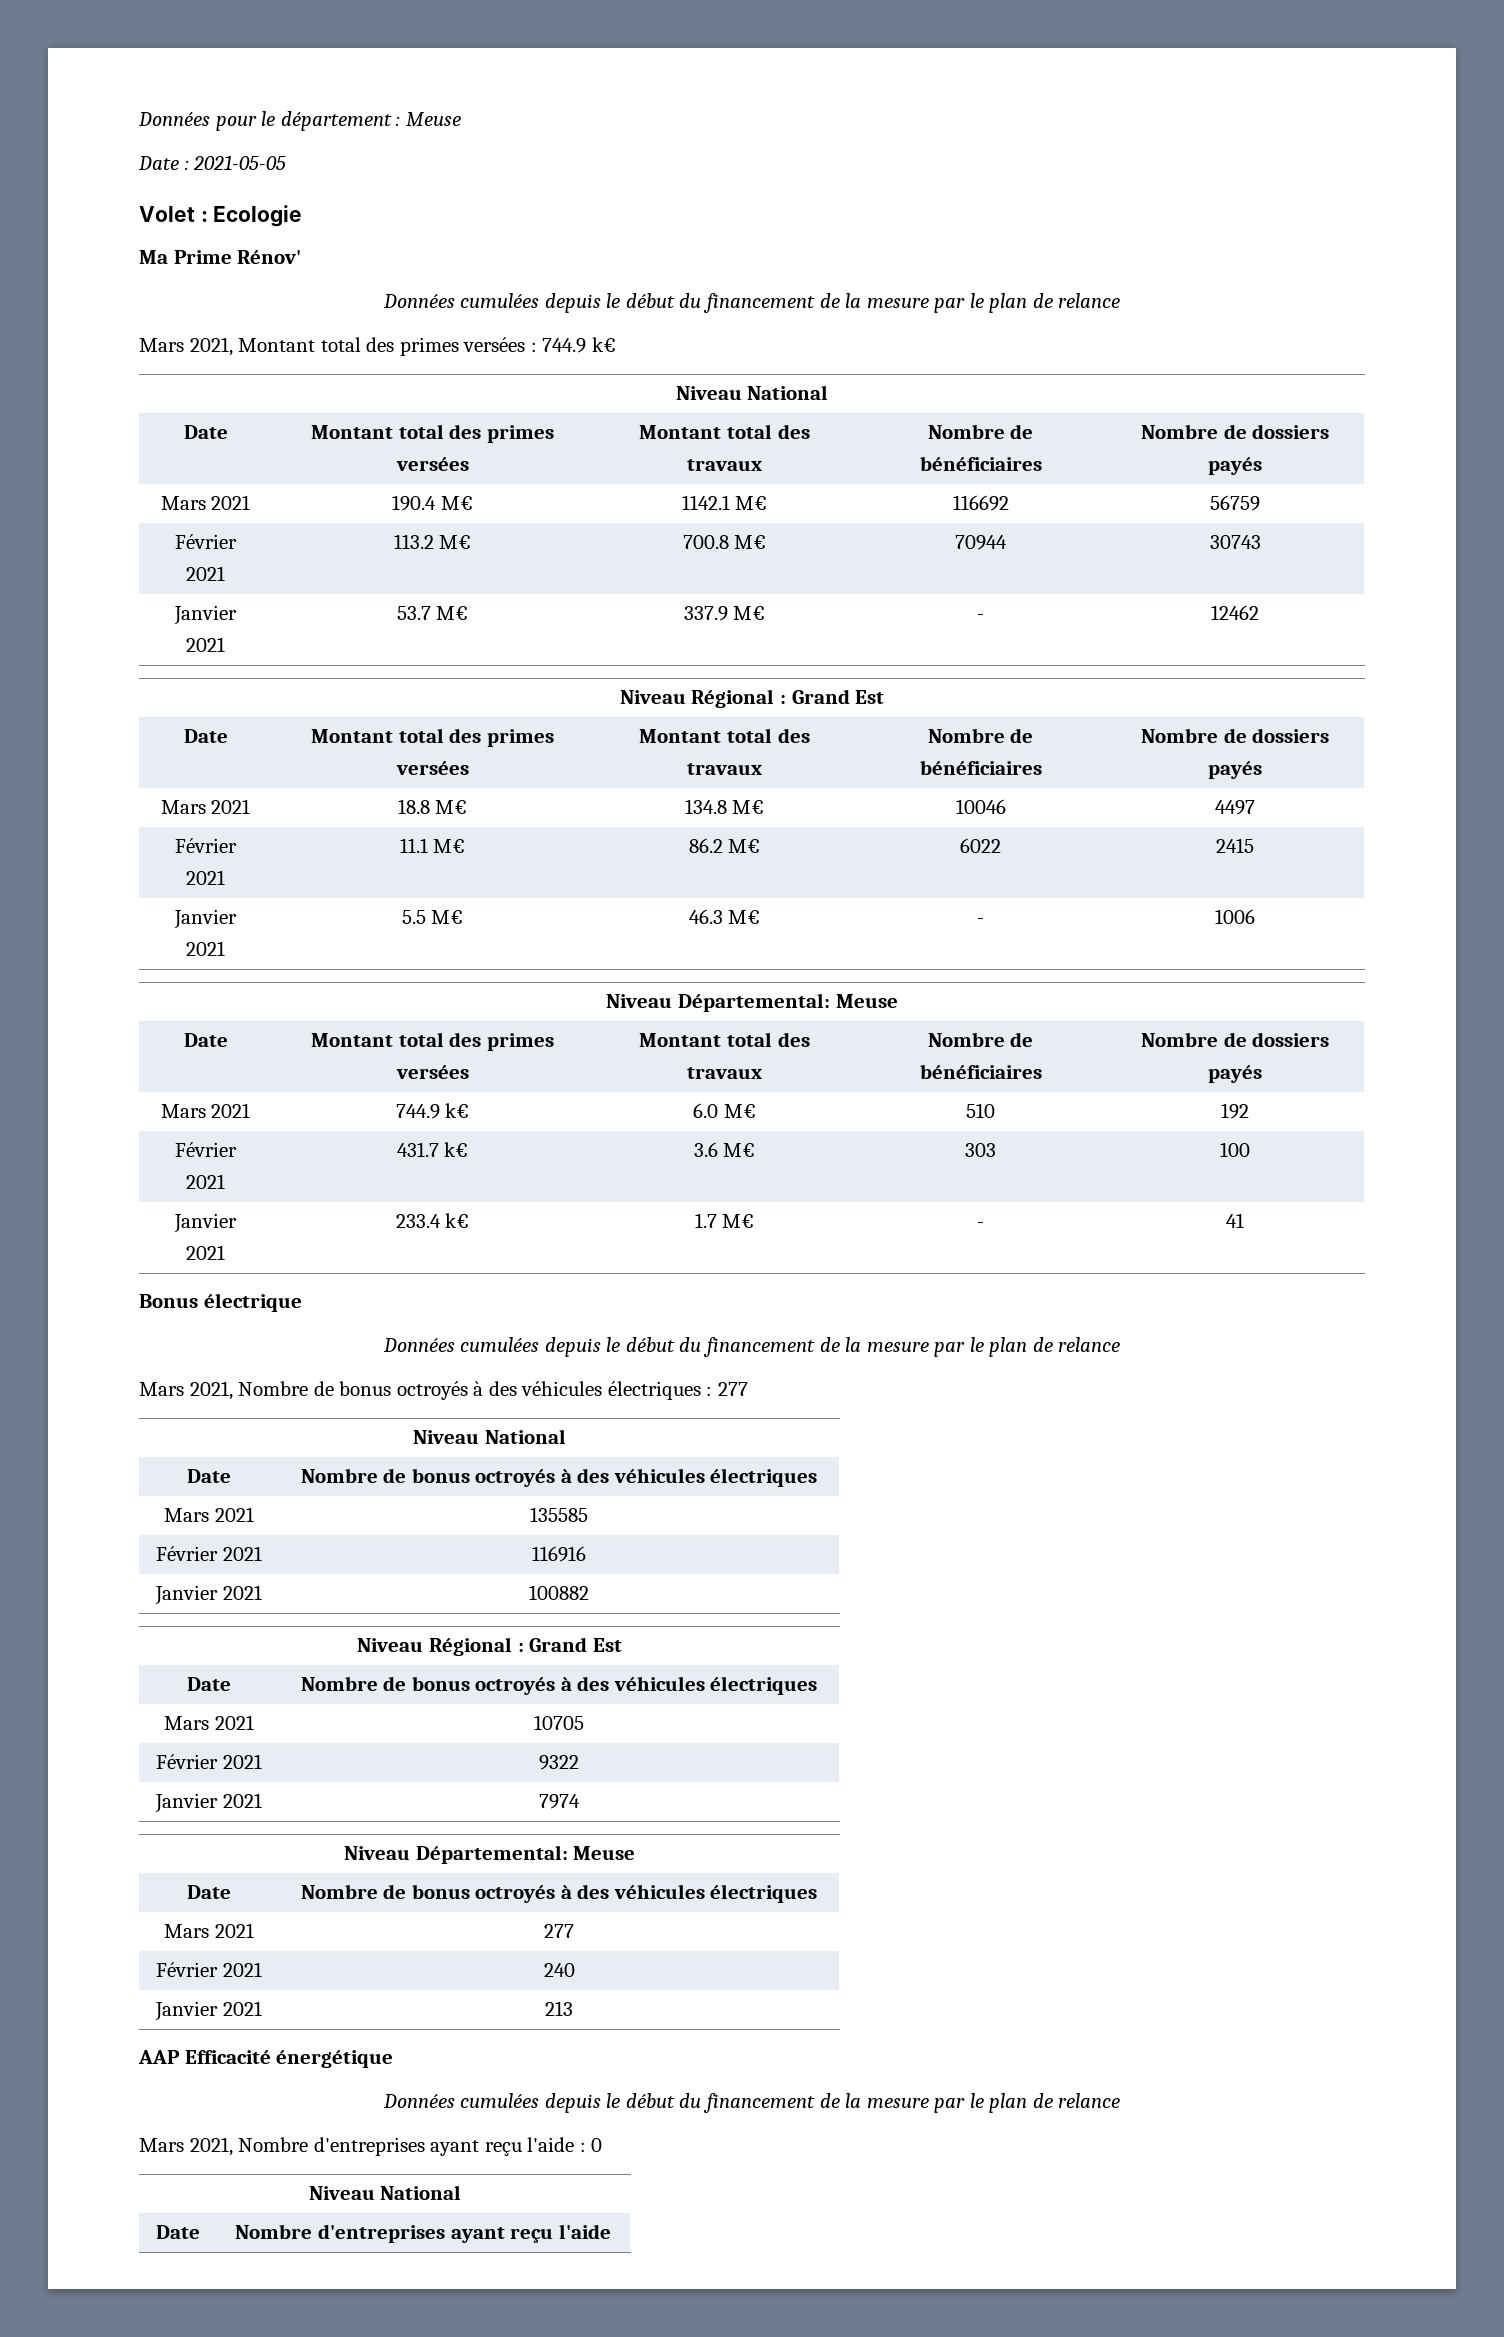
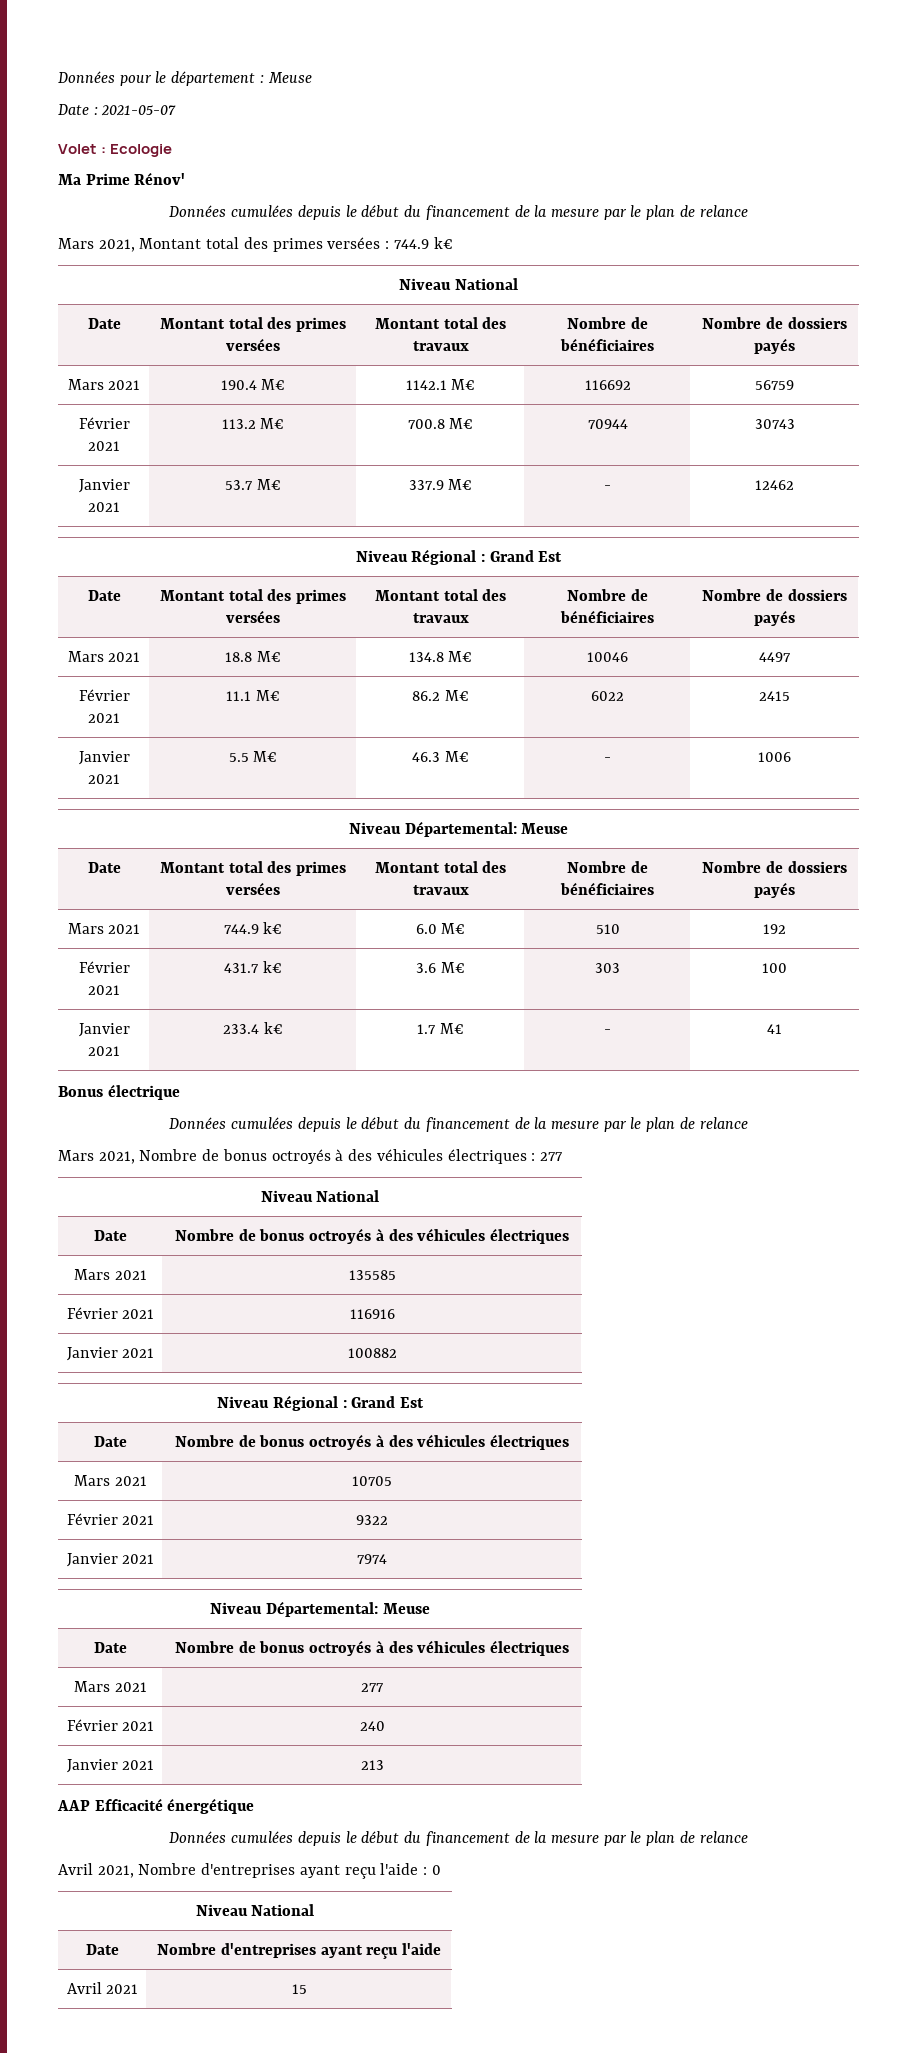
- Date : 2021-05-05
+ Date : 2021-05-07
- Mars 2021, Nombre d'entreprises ayant reçu l'aide : 0
+ Avril 2021, Nombre d'entreprises ayant reçu l'aide : 0
+ Avril 2021 | 15

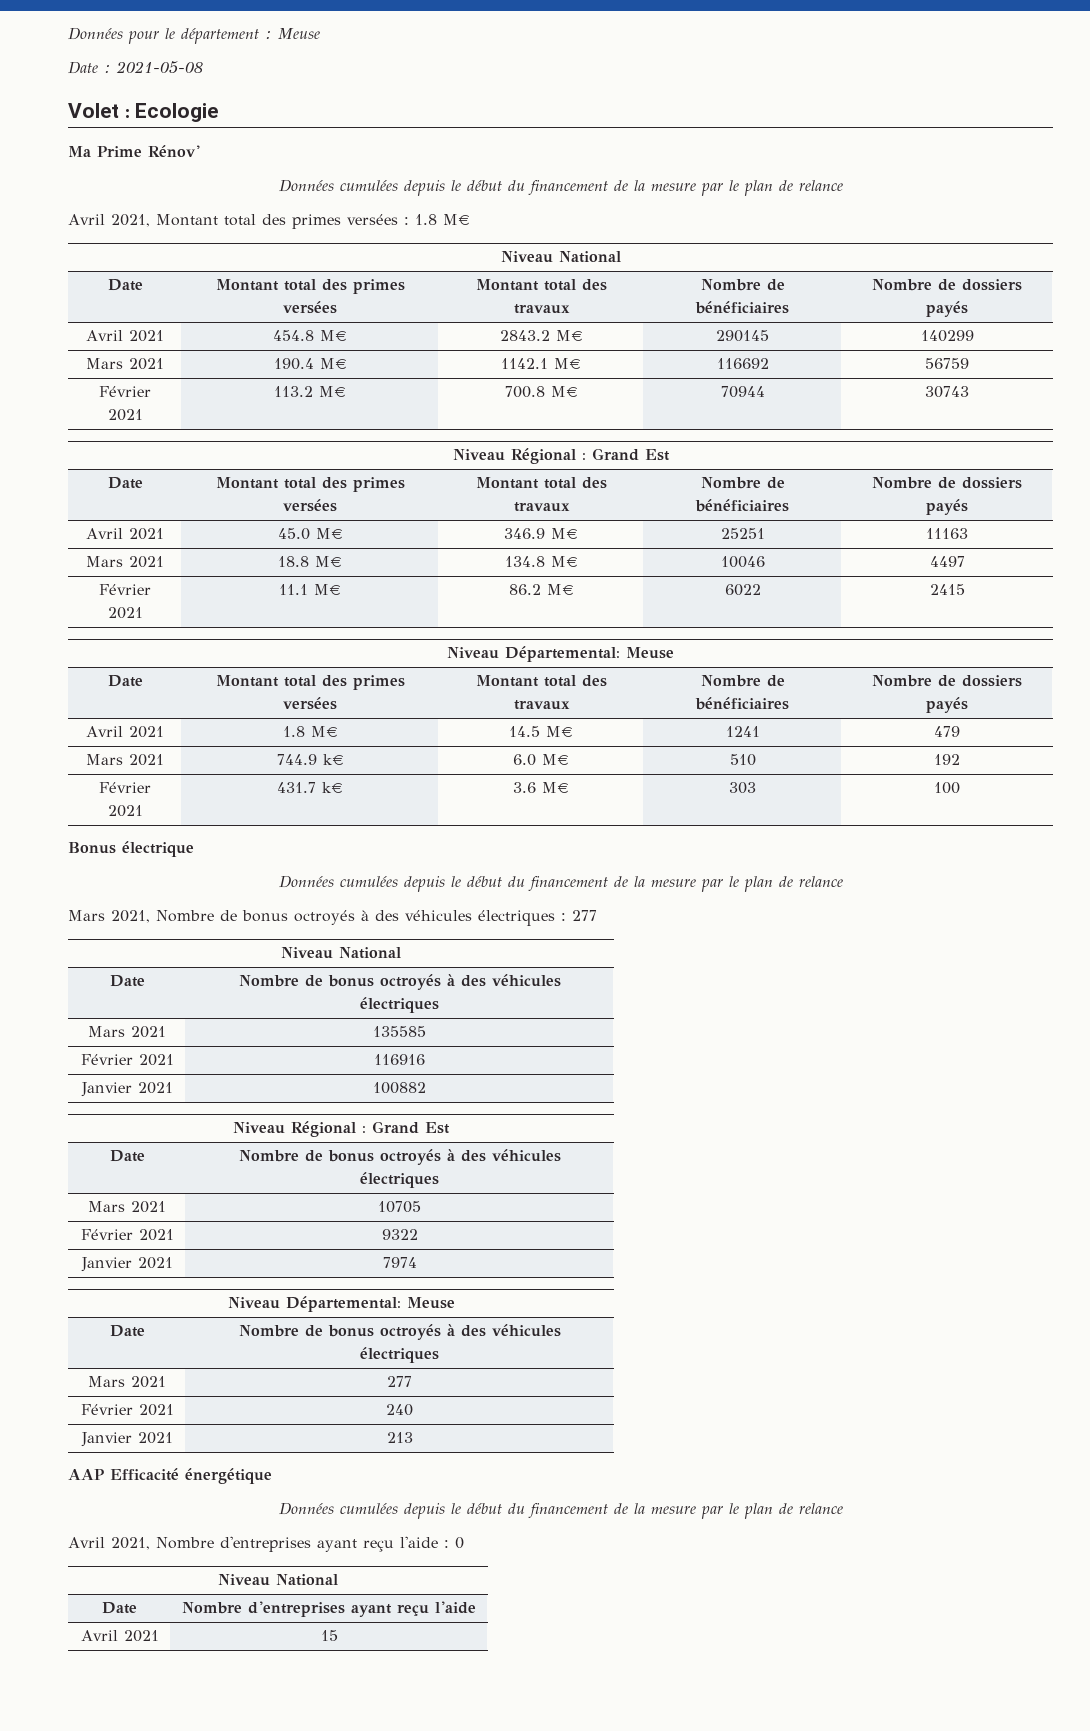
- Date : 2021-05-07
+ Date : 2021-05-08
- Mars 2021, Montant total des primes versées : 744.9 k€
+ Avril 2021, Montant total des primes versées : 1.8 M€
+ Avril 2021 | 454.8 M€ | 2843.2 M€ | 290145 | 140299
- Janvier 2021 | 53.7 M€ | 337.9 M€ | - | 12462
+ Avril 2021 | 45.0 M€ | 346.9 M€ | 25251 | 11163
- Janvier 2021 | 5.5 M€ | 46.3 M€ | - | 1006
+ Avril 2021 | 1.8 M€ | 14.5 M€ | 1241 | 479
- Janvier 2021 | 233.4 k€ | 1.7 M€ | - | 41

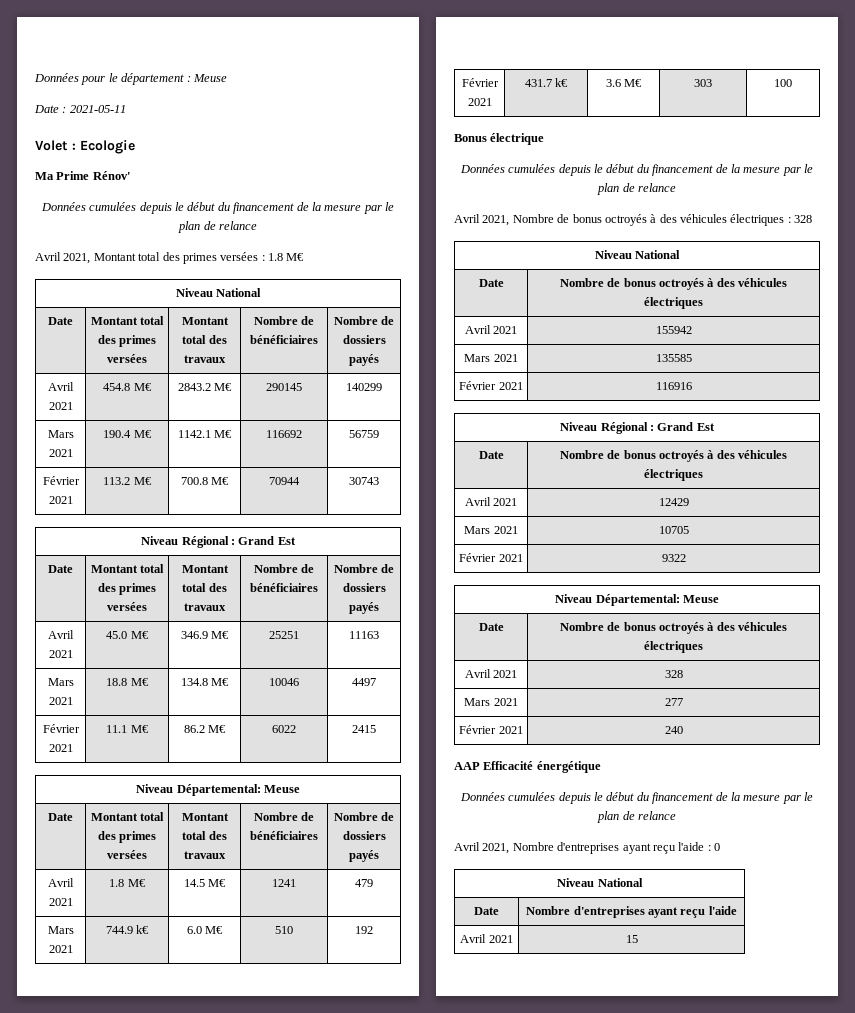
- Date : 2021-05-08
+ Date : 2021-05-11
- Mars 2021, Nombre de bonus octroyés à des véhicules électriques : 277
+ Avril 2021, Nombre de bonus octroyés à des véhicules électriques : 328
+ Avril 2021 | 155942
- Janvier 2021 | 100882
+ Avril 2021 | 12429
- Janvier 2021 | 7974
+ Avril 2021 | 328
- Janvier 2021 | 213

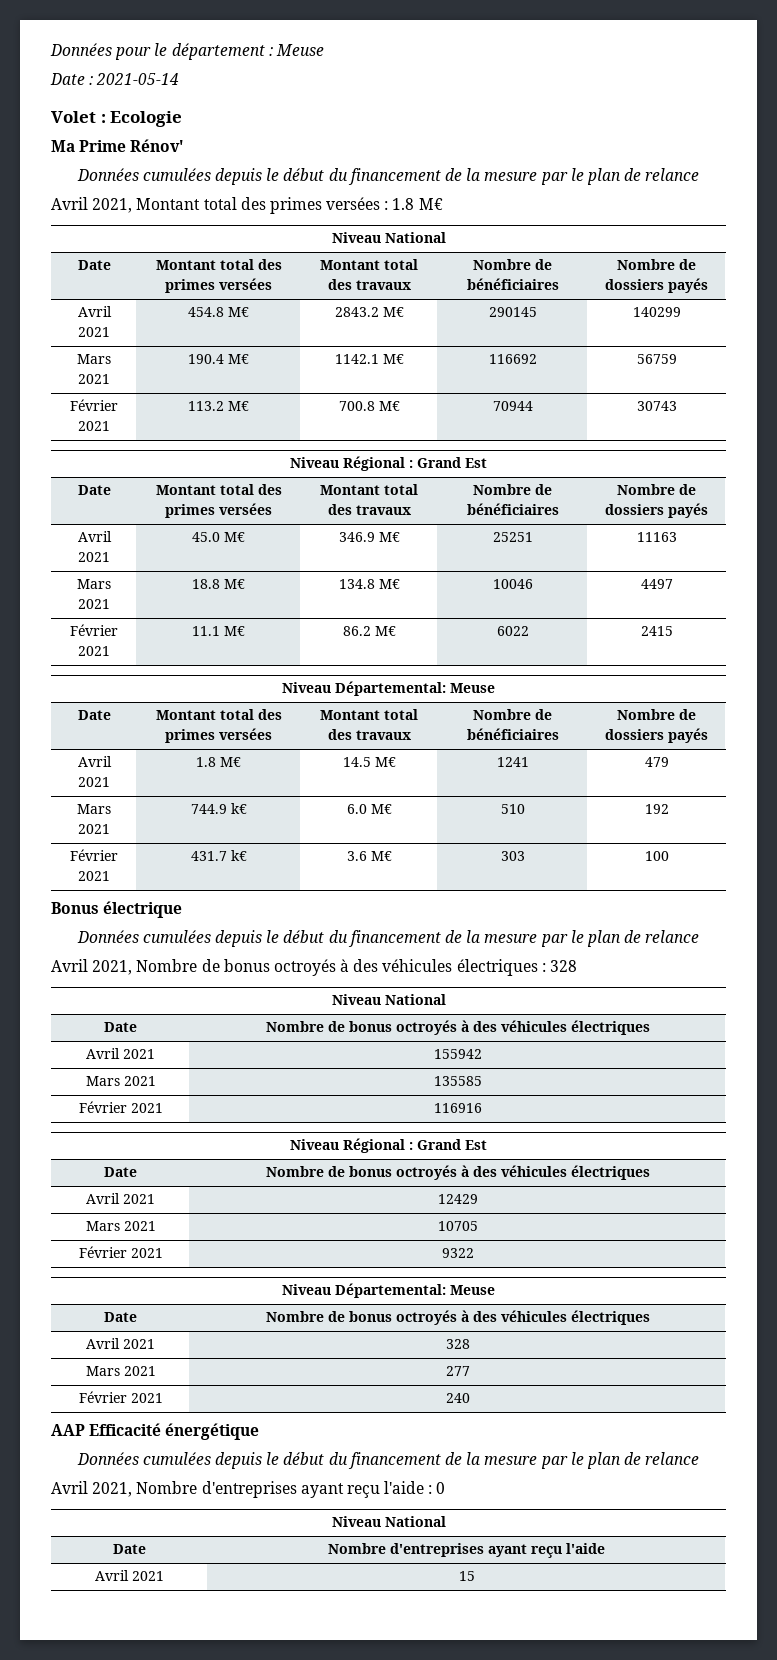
- Date : 2021-05-11
+ Date : 2021-05-14

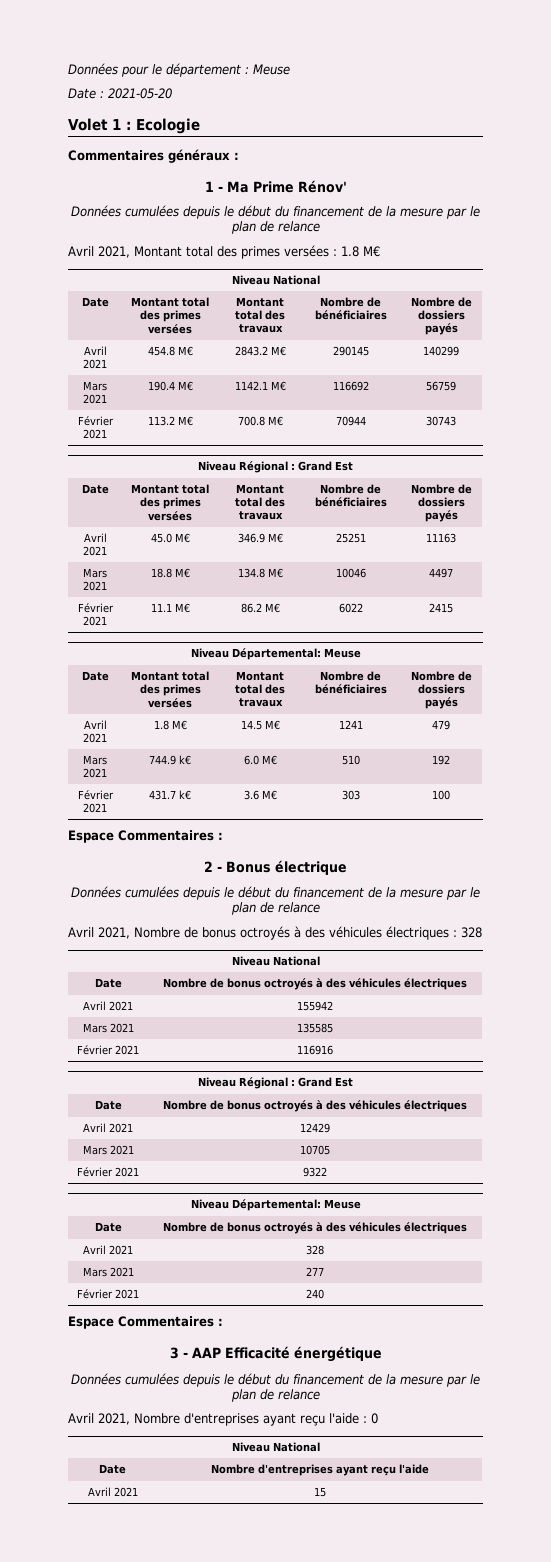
- Date : 2021-05-14
+ Date : 2021-05-20
- Volet : Ecologie
+ Volet 1 : Ecologie
- Ma Prime Rénov'
+ Commentaires généraux :
+ 1 - Ma Prime Rénov'
  Février 2021 | 431.7 k€ | 3.6 M€ | 303 | 100
- Bonus électrique
+ Espace Commentaires :
+ 2 - Bonus électrique
  Février 2021 | 240
- AAP Efficacité énergétique
+ Espace Commentaires :
+ 3 - AAP Efficacité énergétique

